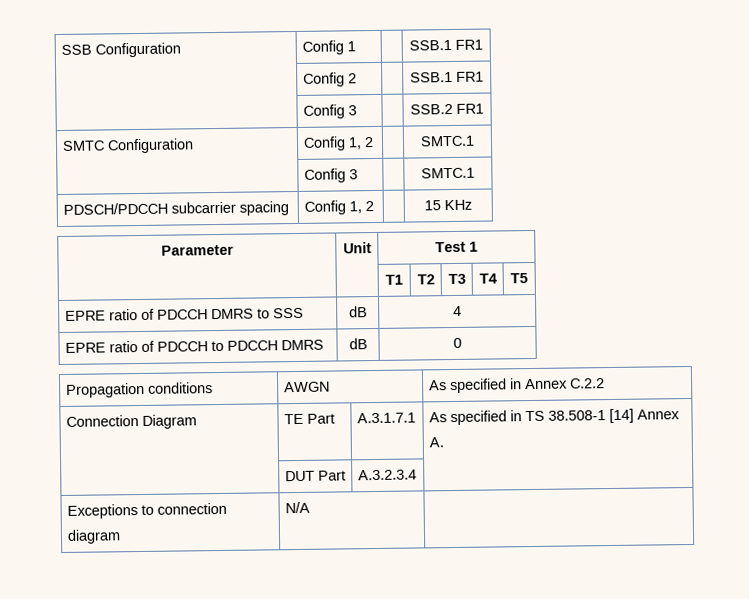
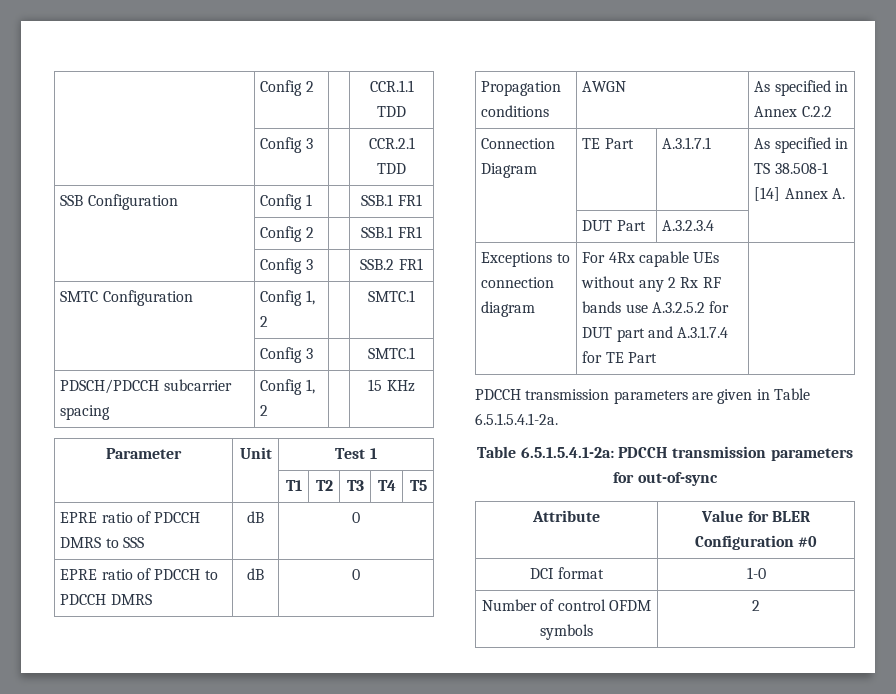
+ | Config 2 | | CCR.1.1 TDD
+ | Config 3 | | CCR.2.1 TDD
- EPRE ratio of PDCCH DMRS to SSS | dB | 4
+ EPRE ratio of PDCCH DMRS to SSS | dB | 0
- Exceptions to connection diagram | N/A |
+ Exceptions to connection diagram | For 4Rx capable UEs without any 2 Rx RF bands use A.3.2.5.2 for DUT part and A.3.1.7.4 for TE Part |
+ PDCCH transmission parameters are given in Table 6.5.1.5.4.1-2a.
+ Table 6.5.1.5.4.1-2a: PDCCH transmission parameters for out-of-sync
+ Attribute | Value for BLER Configuration #0
+ DCI format | 1-0
+ Number of control OFDM symbols | 2

